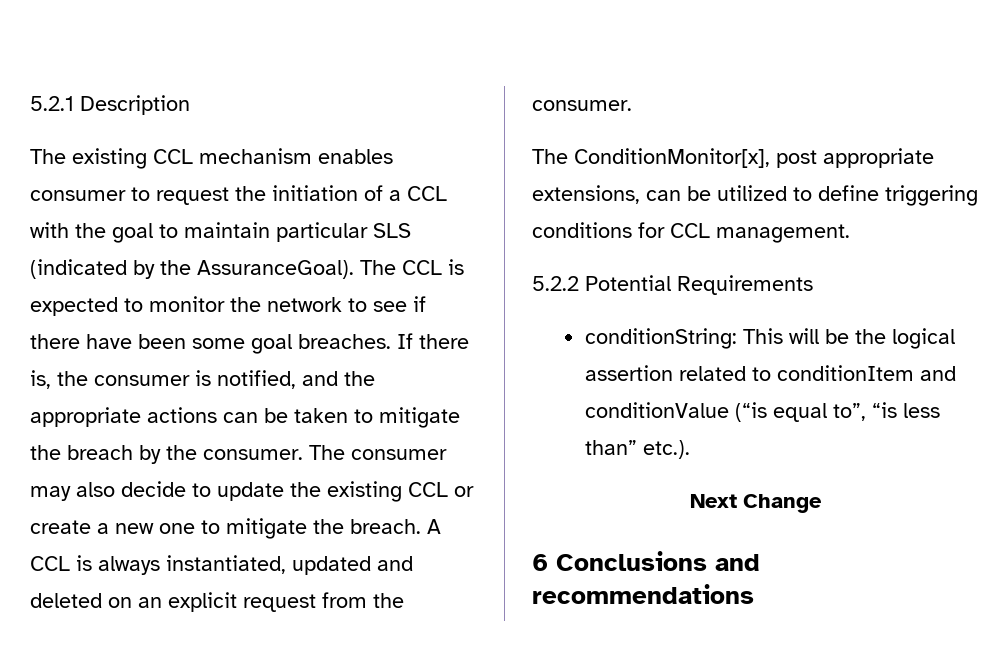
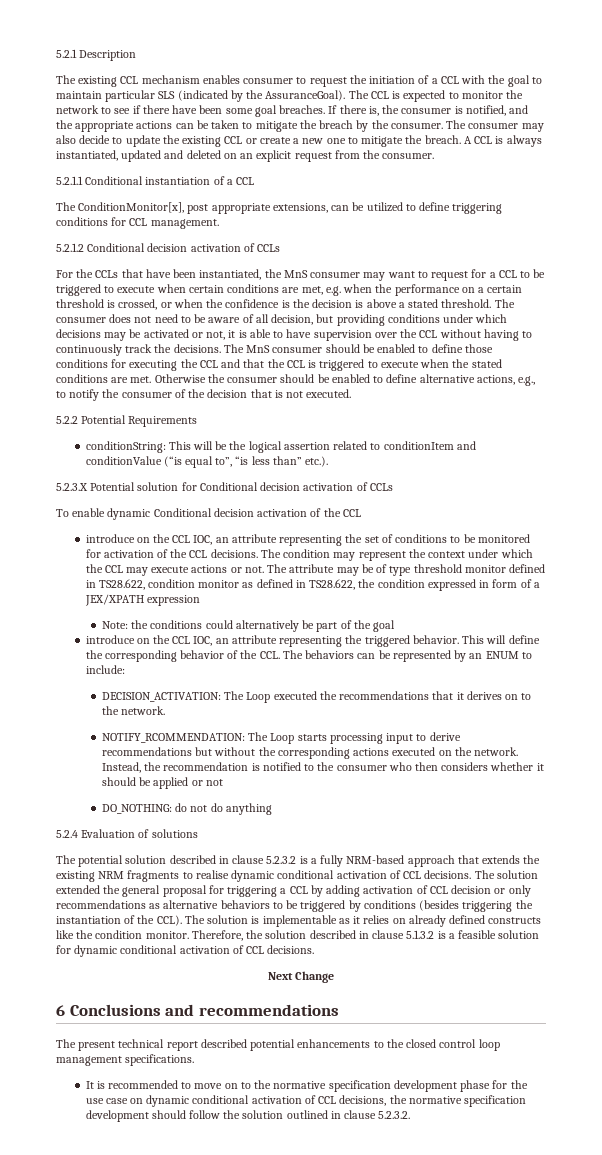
+ 5.2.1.1 Conditional instantiation of a CCL
+ 5.2.1.2 Conditional decision activation of CCLs
+ For the CCLs that have been instantiated, the MnS consumer may want to request for a CCL to be triggered to execute when certain conditions are met, e.g. when the performance on a certain threshold is crossed, or when the confidence is the decision is above a stated threshold. The consumer does not need to be aware of all decision, but providing conditions under which decisions may be activated or not, it is able to have supervision over the CCL without having to continuously track the decisions. The MnS consumer should be enabled to define those conditions for executing the CCL and that the CCL is triggered to execute when the stated conditions are met. Otherwise the consumer should be enabled to define alternative actions, e.g., to notify the consumer of the decision that is not executed.
+ 5.2.3.X Potential solution for Conditional decision activation of CCLs
+ To enable dynamic Conditional decision activation of the CCL
+ introduce on the CCL IOC, an attribute representing the set of conditions to be monitored for activation of the CCL decisions. The condition may represent the context under which the CCL may execute actions or not. The attribute may be of type threshold monitor defined in TS28.622, condition monitor as defined in TS28.622, the condition expressed in form of a JEX/XPATH expression
+ Note: the conditions could alternatively be part of the goal
+ introduce on the CCL IOC, an attribute representing the triggered behavior. This will define the corresponding behavior of the CCL. The behaviors can be represented by an ENUM to include:
+ DECISION_ACTIVATION: The Loop executed the recommendations that it derives on to the network.
+ NOTIFY_RCOMMENDATION: The Loop starts processing input to derive recommendations but without the corresponding actions executed on the network. Instead, the recommendation is notified to the consumer who then considers whether it should be applied or not
+ DO_NOTHING: do not do anything
+ 5.2.4 Evaluation of solutions
+ The potential solution described in clause 5.2.3.2 is a fully NRM-based approach that extends the existing NRM fragments to realise dynamic conditional activation of CCL decisions. The solution extended the general proposal for triggering a CCL by adding activation of CCL decision or only recommendations as alternative behaviors to be triggered by conditions (besides triggering the instantiation of the CCL). The solution is implementable as it relies on already defined constructs like the condition monitor. Therefore, the solution described in clause 5.1.3.2 is a feasible solution for dynamic conditional activation of CCL decisions.
+ The present technical report described potential enhancements to the closed control loop management specifications.
+ It is recommended to move on to the normative specification development phase for the use case on dynamic conditional activation of CCL decisions, the normative specification development should follow the solution outlined in clause 5.2.3.2.

